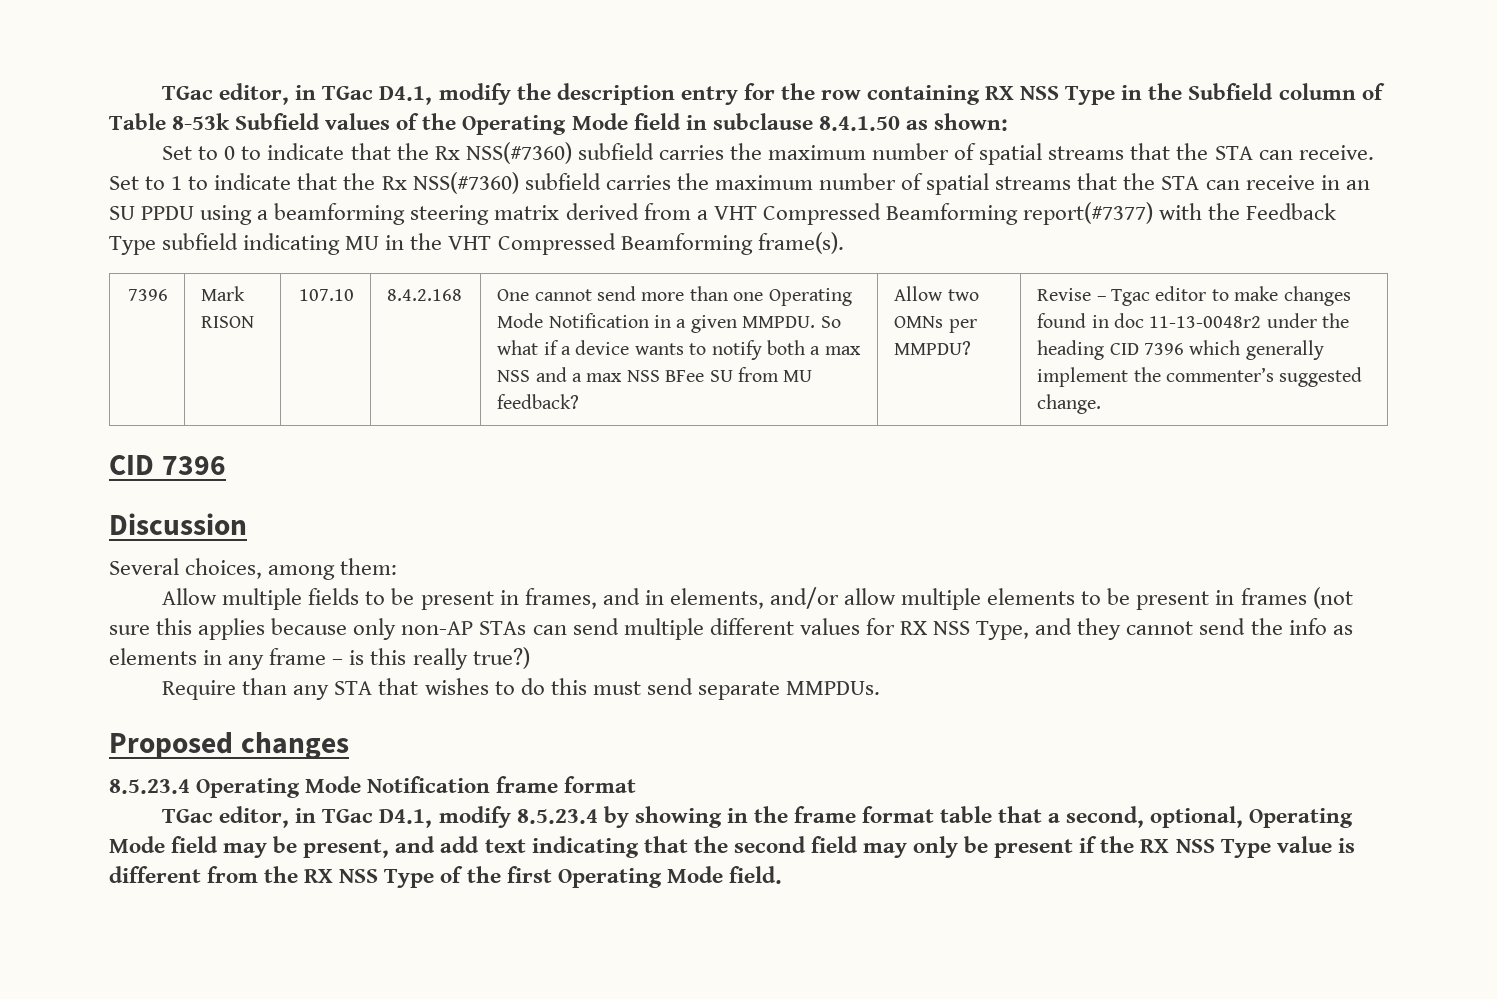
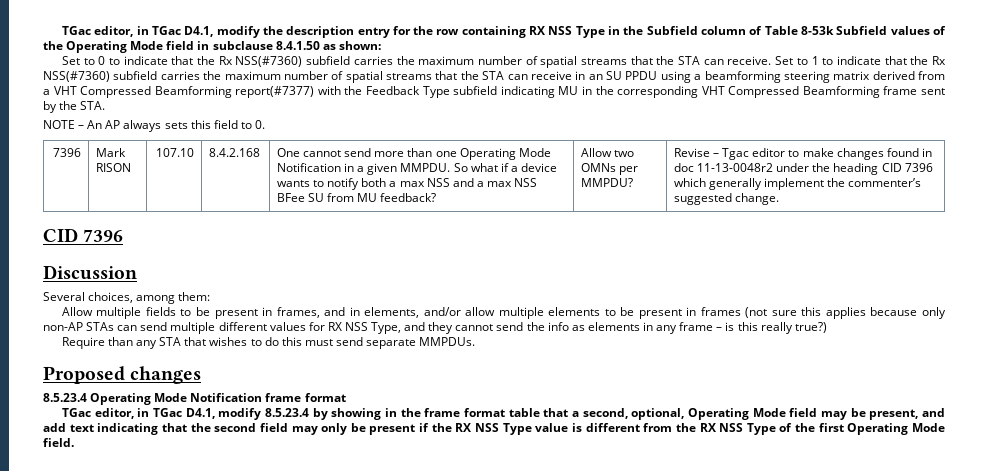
- Set to 1 to indicate that the Rx NSS(#7360) subfield carries the maximum number of spatial streams that the STA can receive in an SU PPDU using a beamforming steering matrix derived from a VHT Compressed Beamforming report(#7377) with the Feedback Type subfield indicating MU in the VHT Compressed Beamforming frame(s).
+ Set to 1 to indicate that the Rx NSS(#7360) subfield carries the maximum number of spatial streams that the STA can receive in an SU PPDU using a beamforming steering matrix derived from a VHT Compressed Beamforming report(#7377) with the Feedback Type subfield indicating MU in the corresponding VHT Compressed Beamforming frame sent by the STA.
+ NOTE – An AP always sets this field to 0.

